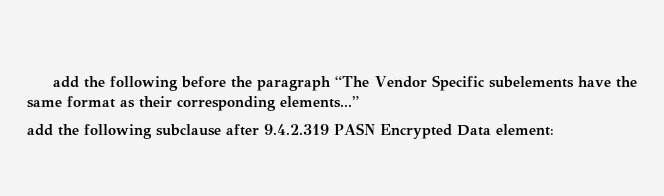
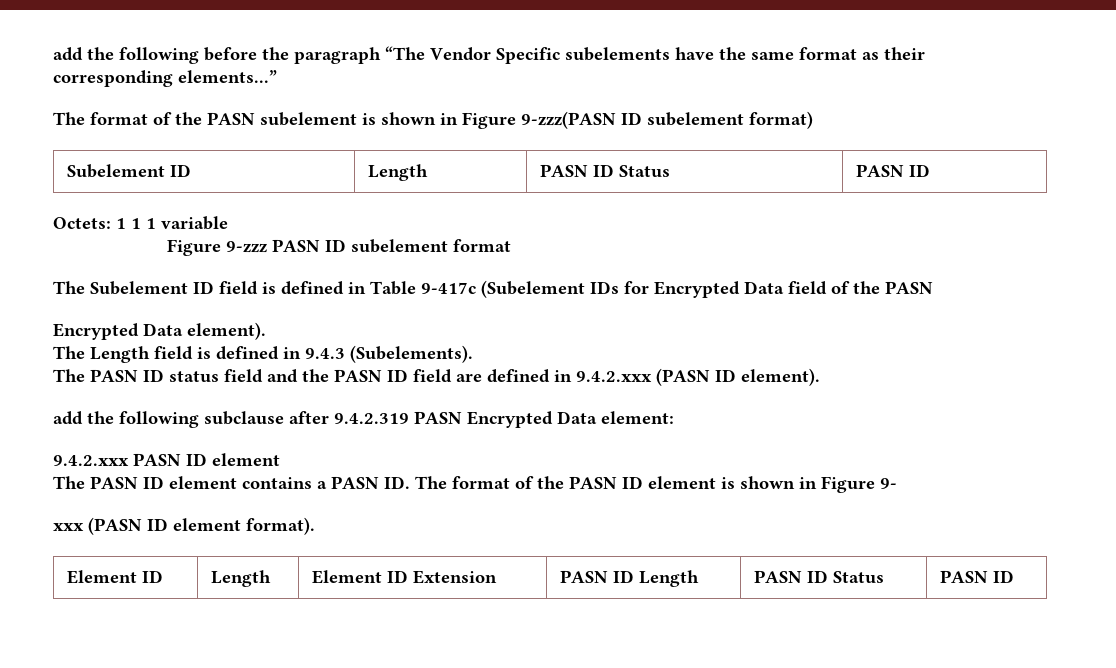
+ The format of the PASN subelement is shown in Figure 9-zzz(PASN ID subelement format)
+ Subelement ID | Length | PASN ID Status | PASN ID
+ Octets: 1 1 1 variable
+ Figure 9-zzz PASN ID subelement format
+ The Subelement ID field is defined in Table 9-417c (Subelement IDs for Encrypted Data field of the PASN
+ Encrypted Data element).
+ The Length field is defined in 9.4.3 (Subelements).
+ The PASN ID status field and the PASN ID field are defined in 9.4.2.xxx (PASN ID element).
+ 9.4.2.xxx PASN ID element
+ The PASN ID element contains a PASN ID. The format of the PASN ID element is shown in Figure 9-
+ xxx (PASN ID element format).
+ Element ID | Length | Element ID Extension | PASN ID Length | PASN ID Status | PASN ID

